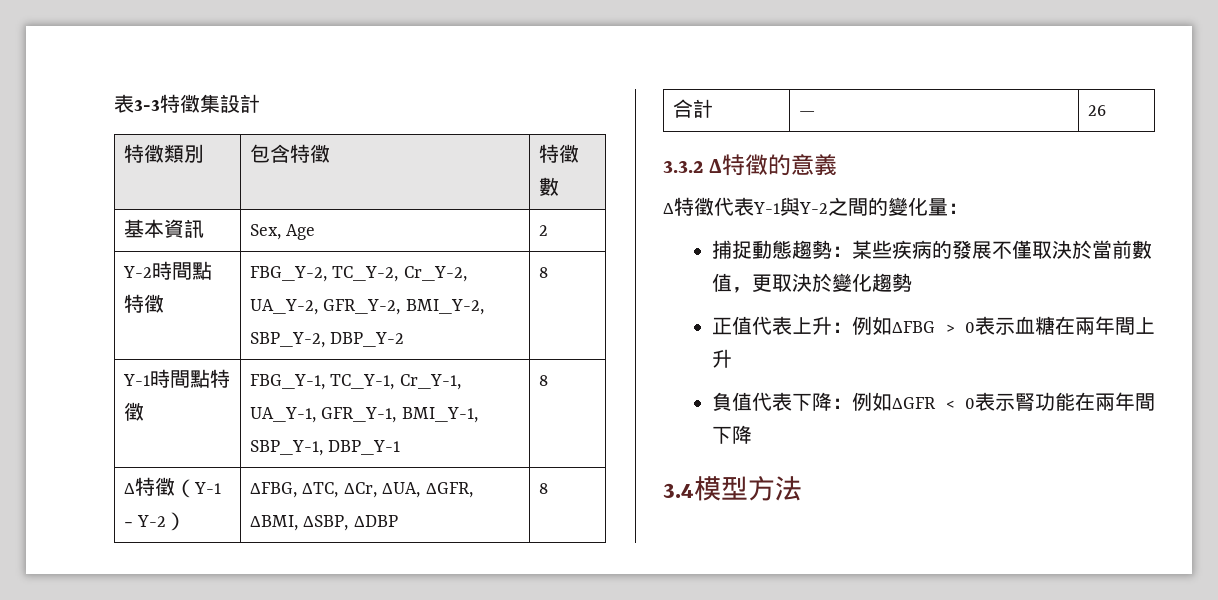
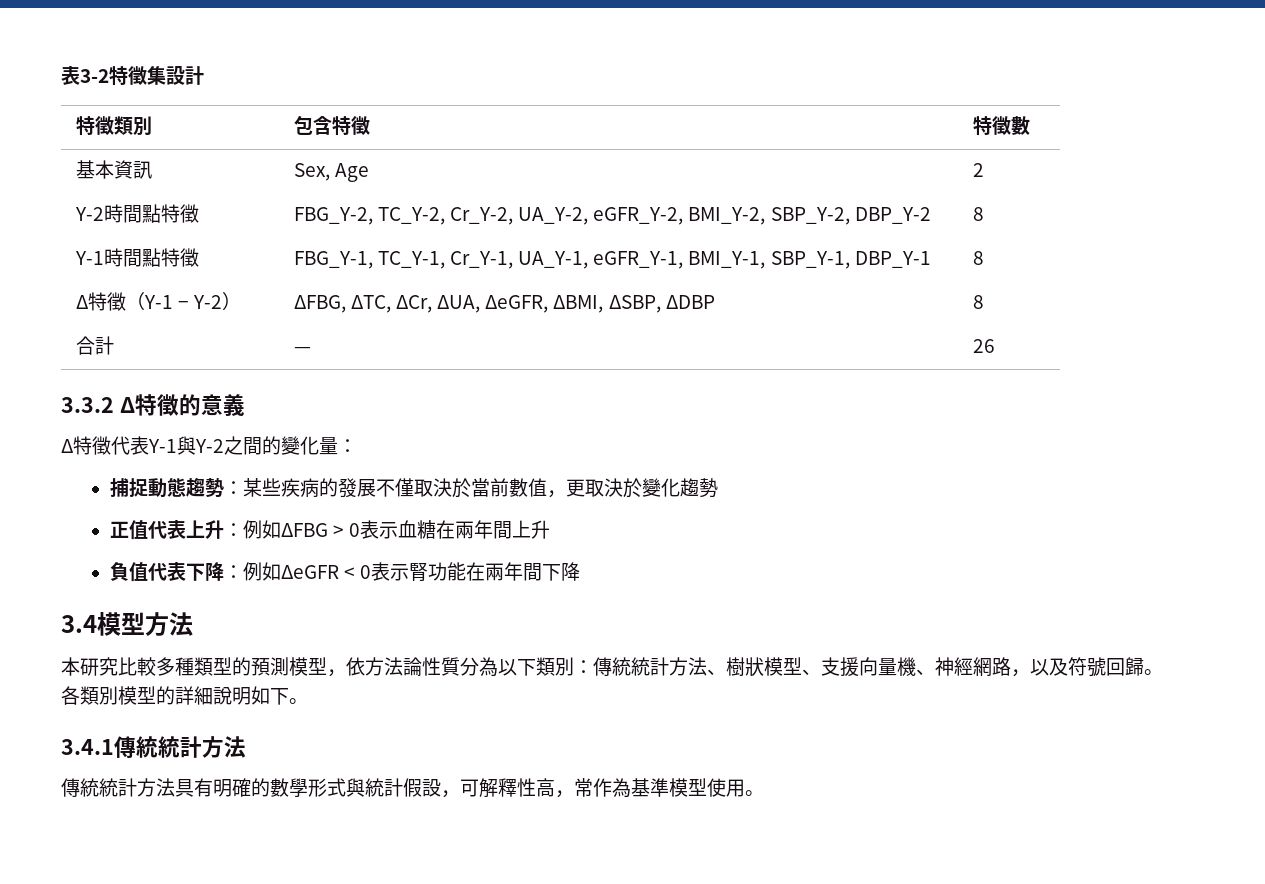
- 表3-3特徵集設計
+ 表3-2特徵集設計
- Y-2時間點特徵 | FBG_Y-2, TC_Y-2, Cr_Y-2, UA_Y-2, GFR_Y-2, BMI_Y-2, SBP_Y-2, DBP_Y-2 | 8
+ Y-2時間點特徵 | FBG_Y-2, TC_Y-2, Cr_Y-2, UA_Y-2, eGFR_Y-2, BMI_Y-2, SBP_Y-2, DBP_Y-2 | 8
- Y-1時間點特徵 | FBG_Y-1, TC_Y-1, Cr_Y-1, UA_Y-1, GFR_Y-1, BMI_Y-1, SBP_Y-1, DBP_Y-1 | 8
+ Y-1時間點特徵 | FBG_Y-1, TC_Y-1, Cr_Y-1, UA_Y-1, eGFR_Y-1, BMI_Y-1, SBP_Y-1, DBP_Y-1 | 8
- Δ特徵（Y-1 − Y-2） | ΔFBG, ΔTC, ΔCr, ΔUA, ΔGFR, ΔBMI, ΔSBP, ΔDBP | 8
+ Δ特徵（Y-1 − Y-2） | ΔFBG, ΔTC, ΔCr, ΔUA, ΔeGFR, ΔBMI, ΔSBP, ΔDBP | 8
- 負值代表下降：例如ΔGFR < 0表示腎功能在兩年間下降
+ 負值代表下降：例如ΔeGFR < 0表示腎功能在兩年間下降
+ 本研究比較多種類型的預測模型，依方法論性質分為以下類別：傳統統計方法、樹狀模型、支援向量機、神經網路，以及符號回歸。各類別模型的詳細說明如下。
+ 3.4.1傳統統計方法
+ 傳統統計方法具有明確的數學形式與統計假設，可解釋性高，常作為基準模型使用。

